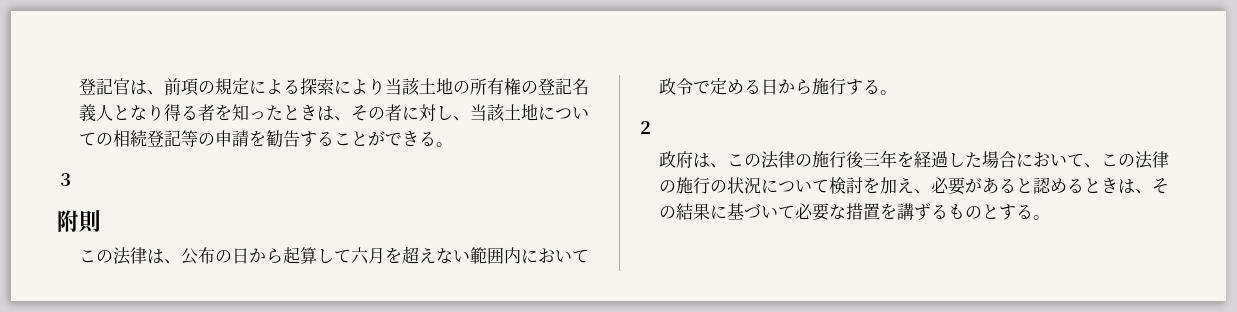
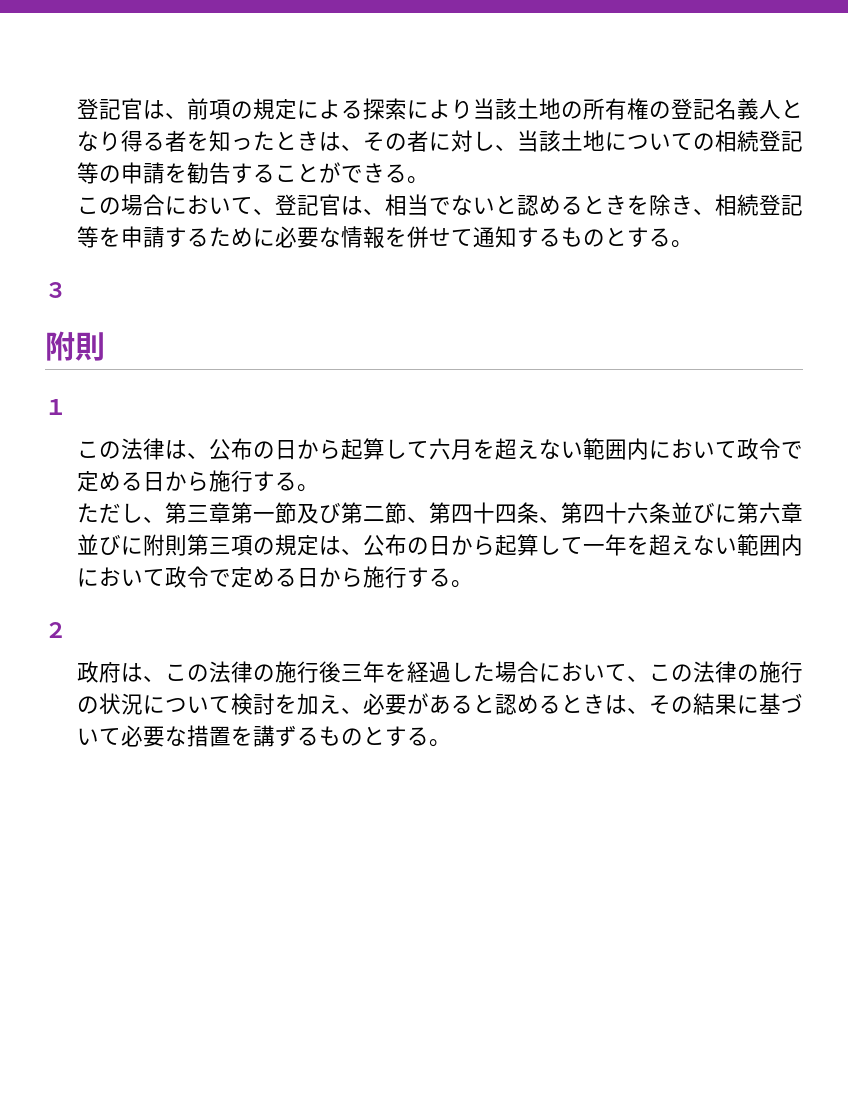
+ この場合において、登記官は、相当でないと認めるときを除き、相続登記等を申請するために必要な情報を併せて通知するものとする。
+ １
+ ただし、第三章第一節及び第二節、第四十四条、第四十六条並びに第六章並びに附則第三項の規定は、公布の日から起算して一年を超えない範囲内において政令で定める日から施行する。

